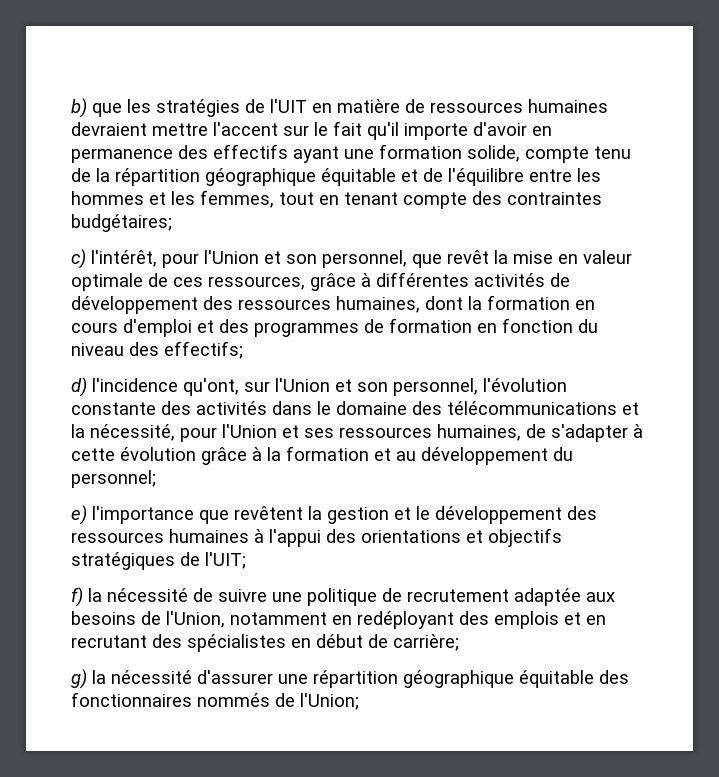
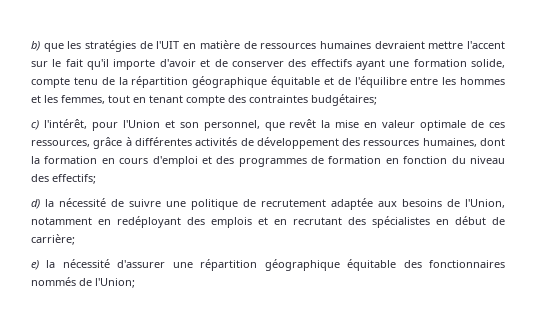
- b) que les stratégies de l'UIT en matière de ressources humaines devraient mettre l'accent sur le fait qu'il importe d'avoir en permanence des effectifs ayant une formation solide, compte tenu de la répartition géographique équitable et de l'équilibre entre les hommes et les femmes, tout en tenant compte des contraintes budgétaires;
+ b) que les stratégies de l'UIT en matière de ressources humaines devraient mettre l'accent sur le fait qu'il importe d'avoir et de conserver des effectifs ayant une formation solide, compte tenu de la répartition géographique équitable et de l'équilibre entre les hommes et les femmes, tout en tenant compte des contraintes budgétaires;
- d) l'incidence qu'ont, sur l'Union et son personnel, l'évolution constante des activités dans le domaine des télécommunications et la nécessité, pour l'Union et ses ressources humaines, de s'adapter à cette évolution grâce à la formation et au développement du personnel;
- e) l'importance que revêtent la gestion et le développement des ressources humaines à l'appui des orientations et objectifs stratégiques de l'UIT;
- f) la nécessité de suivre une politique de recrutement adaptée aux besoins de l'Union, notamment en redéployant des emplois et en recrutant des spécialistes en début de carrière;
+ d) la nécessité de suivre une politique de recrutement adaptée aux besoins de l'Union, notamment en redéployant des emplois et en recrutant des spécialistes en début de carrière;
- g) la nécessité d'assurer une répartition géographique équitable des fonctionnaires nommés de l'Union;
+ e) la nécessité d'assurer une répartition géographique équitable des fonctionnaires nommés de l'Union;

